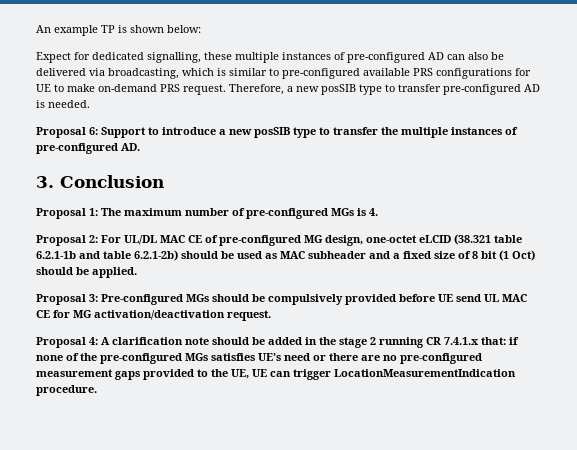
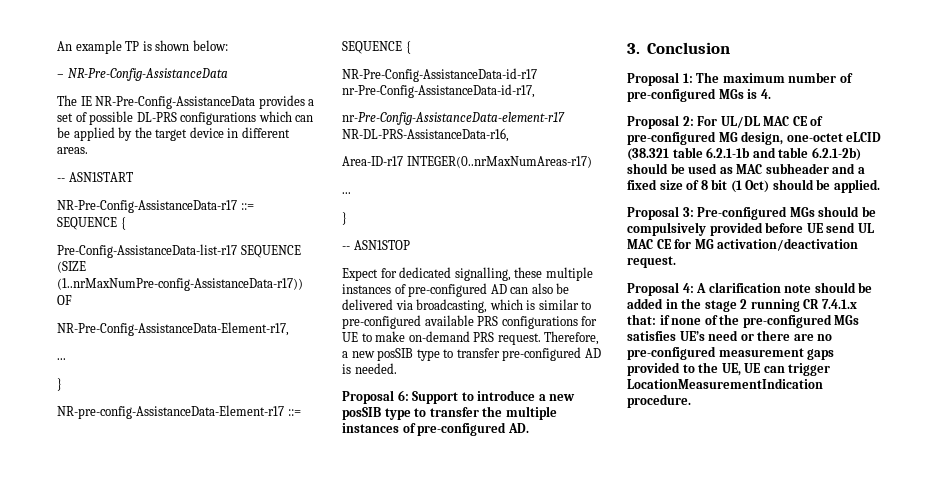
+ – NR-Pre-Config-AssistanceData
+ The IE NR-Pre-Config-AssistanceData provides a set of possible DL-PRS configurations which can be applied by the target device in different areas.
+ -- ASN1START
+ NR-Pre-Config-AssistanceData-r17 ::= SEQUENCE {
+ Pre-Config-AssistanceData-list-r17 SEQUENCE (SIZE (1..nrMaxNumPre-config-AssistanceData-r17)) OF
+ NR-Pre-Config-AssistanceData-Element-r17,
+ ...
+ }
+ NR-pre-config-AssistanceData-Element-r17 ::= SEQUENCE {
+ NR-Pre-Config-AssistanceData-id-r17 nr-Pre-Config-AssistanceData-id-r17,
+ nr-Pre-Config-AssistanceData-element-r17 NR-DL-PRS-AssistanceData-r16,
+ Area-ID-r17 INTEGER(0..nrMaxNumAreas-r17)
+ ...
+ }
+ -- ASN1STOP

